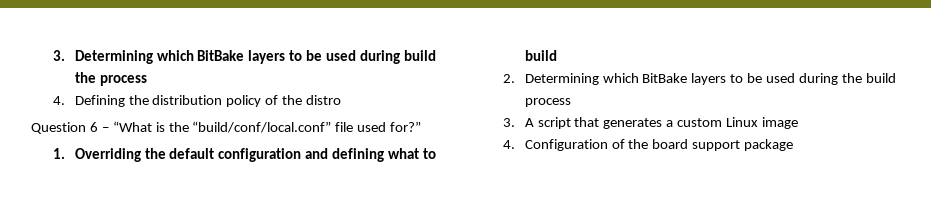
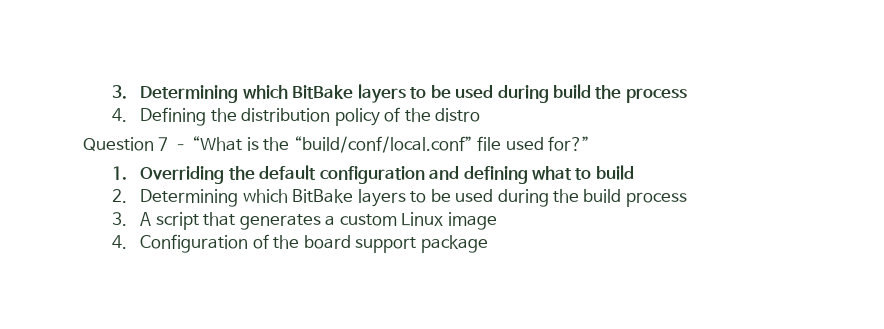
- Question 6 – “What is the “build/conf/local.conf” file used for?”
+ Question 7 – “What is the “build/conf/local.conf” file used for?”

